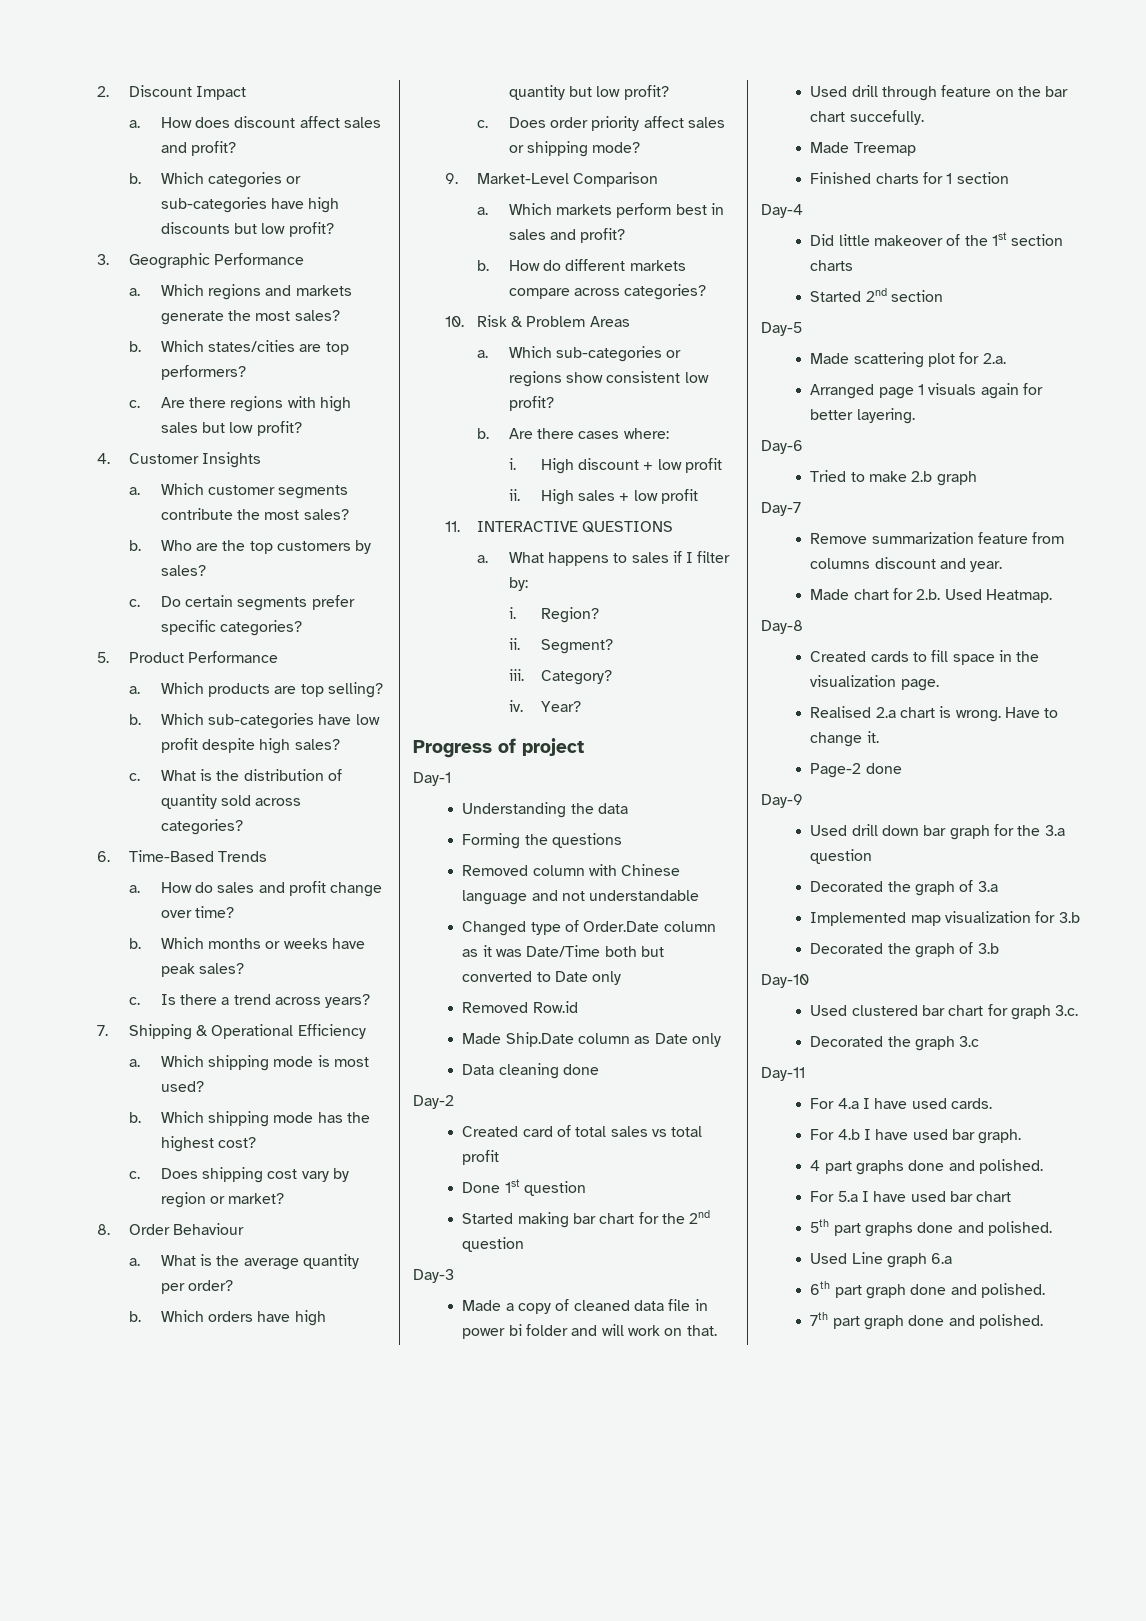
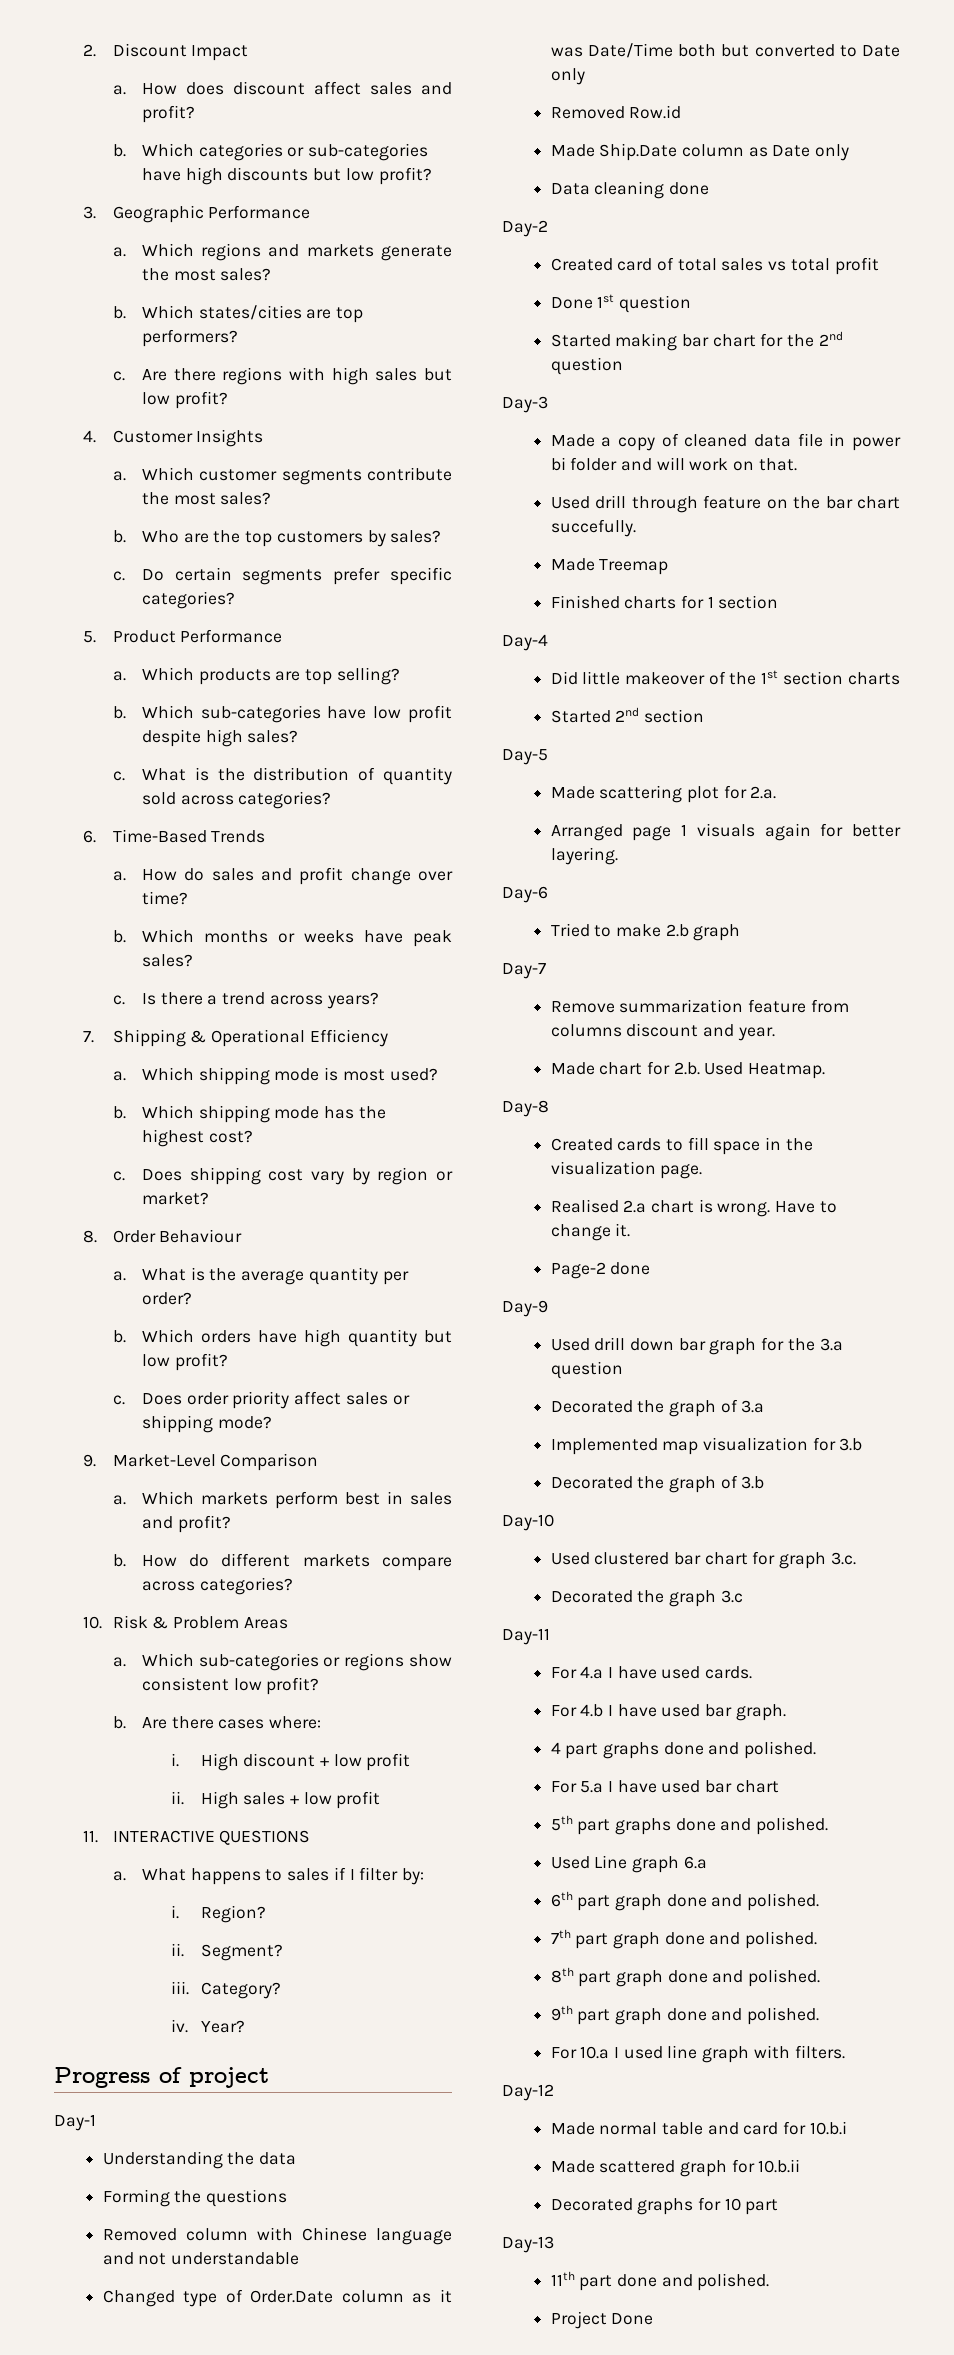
+ 8th part graph done and polished.
+ 9th part graph done and polished.
+ For 10.a I used line graph with filters.
+ Day-12
+ Made normal table and card for 10.b.i
+ Made scattered graph for 10.b.ii
+ Decorated graphs for 10 part
+ Day-13
+ 11th part done and polished.
+ Project Done

